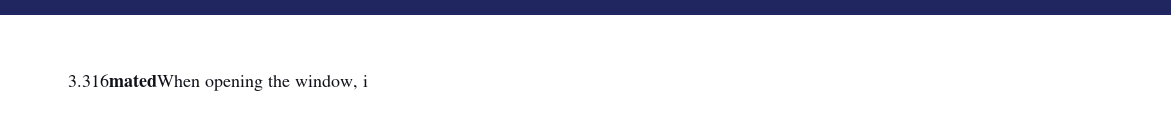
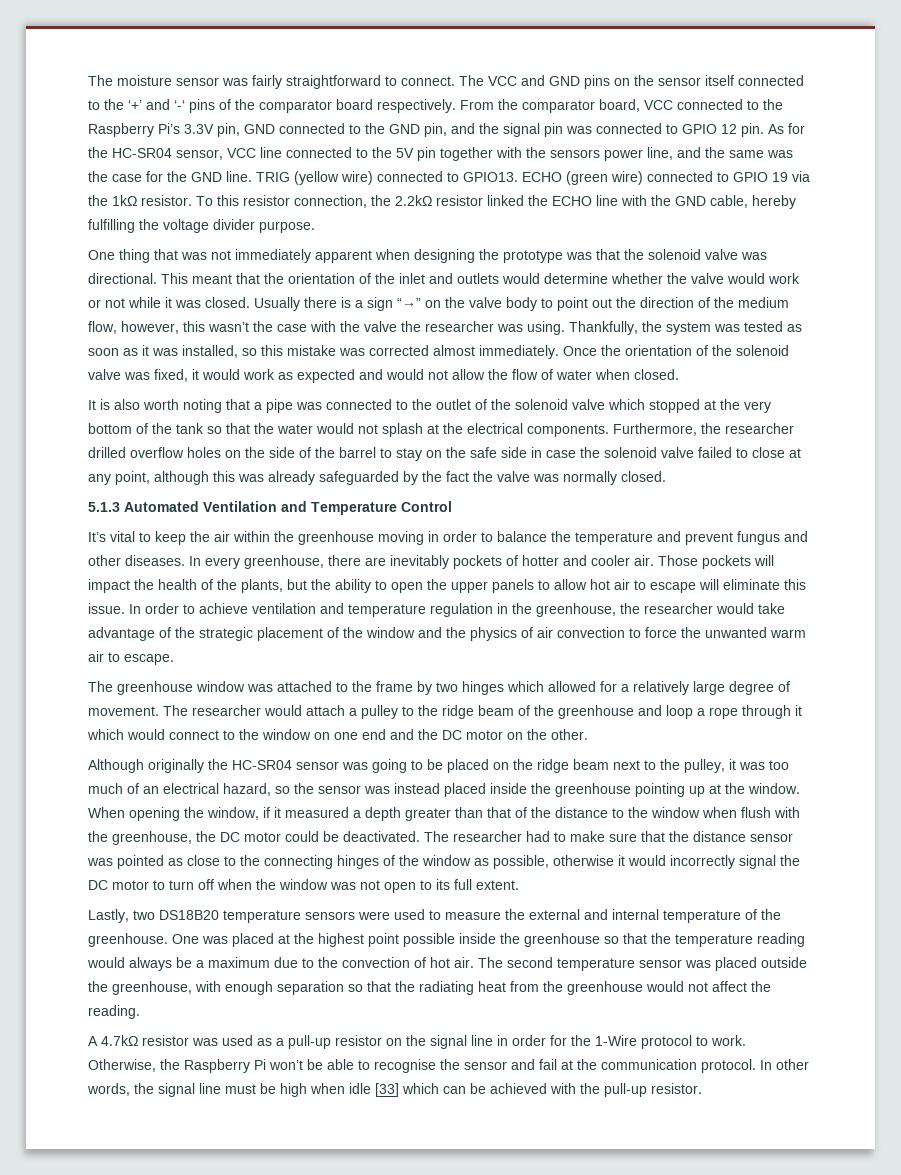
- 3.316matedWhen opening the window, i
+ The moisture sensor was fairly straightforward to connect. The VCC and GND pins on the sensor itself connected to the ‘+’ and ‘-‘ pins of the comparator board respectively. From the comparator board, VCC connected to the Raspberry Pi’s 3.3V pin, GND connected to the GND pin, and the signal pin was connected to GPIO 12 pin. As for the HC-SR04 sensor, VCC line connected to the 5V pin together with the sensors power line, and the same was the case for the GND line. TRIG (yellow wire) connected to GPIO13. ECHO (green wire) connected to GPIO 19 via the 1kΩ resistor. To this resistor connection, the 2.2kΩ resistor linked the ECHO line with the GND cable, hereby fulfilling the voltage divider purpose.
+ One thing that was not immediately apparent when designing the prototype was that the solenoid valve was directional. This meant that the orientation of the inlet and outlets would determine whether the valve would work or not while it was closed. Usually there is a sign “→” on the valve body to point out the direction of the medium flow, however, this wasn’t the case with the valve the researcher was using. Thankfully, the system was tested as soon as it was installed, so this mistake was corrected almost immediately. Once the orientation of the solenoid valve was fixed, it would work as expected and would not allow the flow of water when closed.
+ It is also worth noting that a pipe was connected to the outlet of the solenoid valve which stopped at the very bottom of the tank so that the water would not splash at the electrical components. Furthermore, the researcher drilled overflow holes on the side of the barrel to stay on the safe side in case the solenoid valve failed to close at any point, although this was already safeguarded by the fact the valve was normally closed.
+ 5.1.3 Automated Ventilation and Temperature Control
+ It’s vital to keep the air within the greenhouse moving in order to balance the temperature and prevent fungus and other diseases. In every greenhouse, there are inevitably pockets of hotter and cooler air. Those pockets will impact the health of the plants, but the ability to open the upper panels to allow hot air to escape will eliminate this issue. In order to achieve ventilation and temperature regulation in the greenhouse, the researcher would take advantage of the strategic placement of the window and the physics of air convection to force the unwanted warm air to escape.
+ The greenhouse window was attached to the frame by two hinges which allowed for a relatively large degree of movement. The researcher would attach a pulley to the ridge beam of the greenhouse and loop a rope through it which would connect to the window on one end and the DC motor on the other.
+ Although originally the HC-SR04 sensor was going to be placed on the ridge beam next to the pulley, it was too much of an electrical hazard, so the sensor was instead placed inside the greenhouse pointing up at the window. When opening the window, if it measured a depth greater than that of the distance to the window when flush with the greenhouse, the DC motor could be deactivated. The researcher had to make sure that the distance sensor was pointed as close to the connecting hinges of the window as possible, otherwise it would incorrectly signal the DC motor to turn off when the window was not open to its full extent.
+ Lastly, two DS18B20 temperature sensors were used to measure the external and internal temperature of the greenhouse. One was placed at the highest point possible inside the greenhouse so that the temperature reading would always be a maximum due to the convection of hot air. The second temperature sensor was placed outside the greenhouse, with enough separation so that the radiating heat from the greenhouse would not affect the reading.
+ A 4.7kΩ resistor was used as a pull-up resistor on the signal line in order for the 1-Wire protocol to work. Otherwise, the Raspberry Pi won’t be able to recognise the sensor and fail at the communication protocol. In other words, the signal line must be high when idle [33] which can be achieved with the pull-up resistor.

